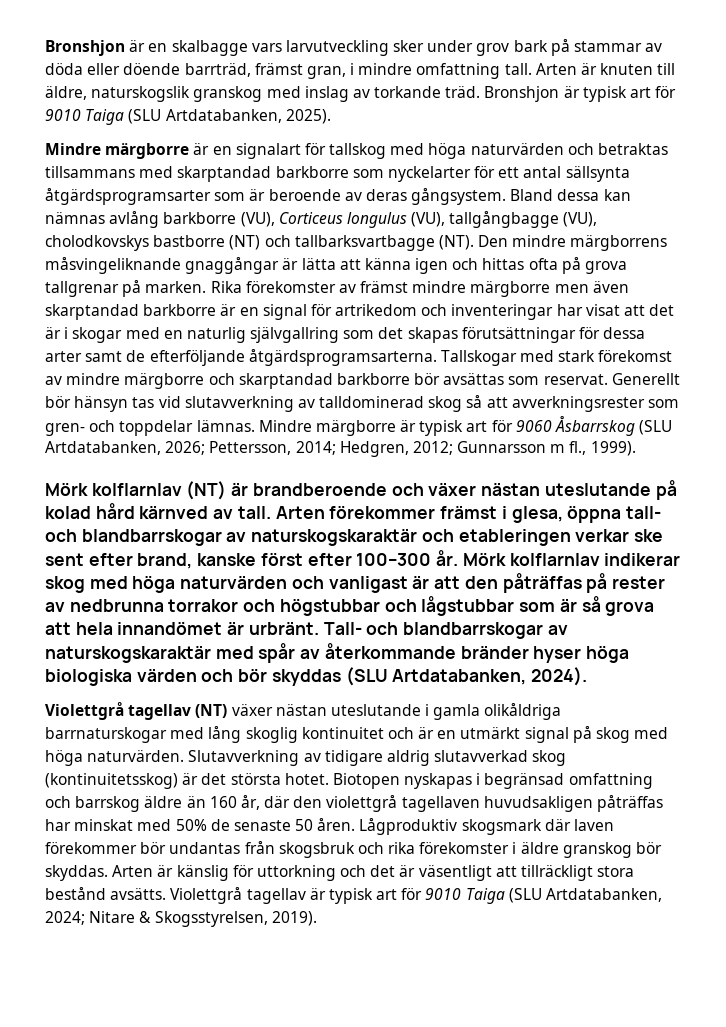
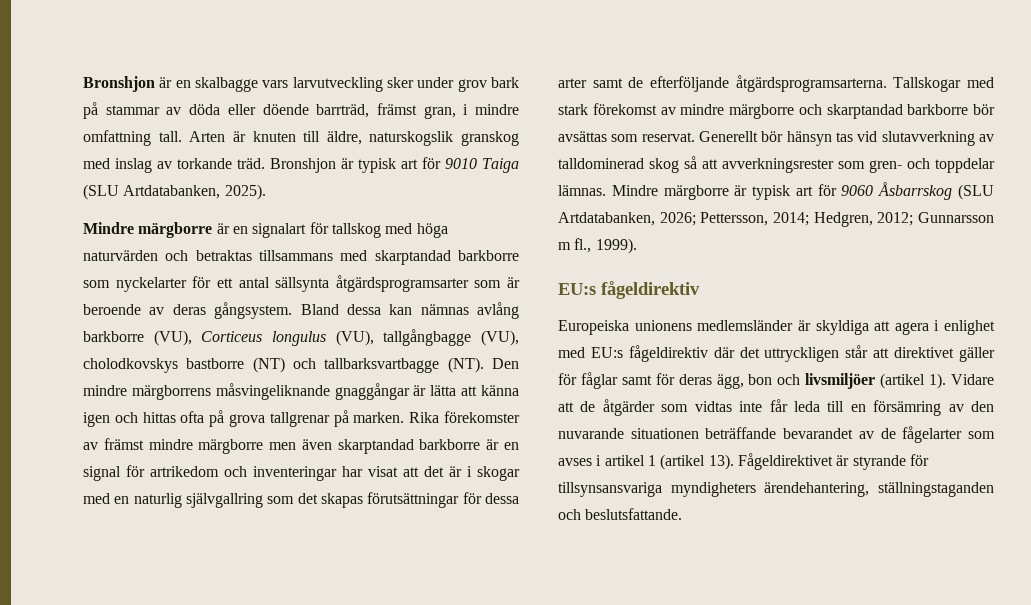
  Mindre märgborre är typisk art för 9060 Åsbarrskog (SLU Artdatabanken, 2026; Pettersson, 2014; Hedgren, 2012; Gunnarsson m fl., 1999).
- Mörk kolflarnlav (NT) är brandberoende och växer nästan uteslutande på kolad hård kärnved av tall. Arten förekommer främst i glesa, öppna tall- och blandbarrskogar av naturskogskaraktär och etableringen verkar ske sent efter brand, kanske först efter 100–300 år. Mörk kolflarnlav indikerar skog med höga naturvärden och vanligast är att den påträffas på rester av nedbrunna torrakor och högstubbar och lågstubbar som är så grova att hela innandömet är urbränt. Tall- och blandbarrskogar av naturskogskaraktär med spår av återkommande bränder hyser höga biologiska värden och bör skyddas (SLU Artdatabanken, 2024).
- Violettgrå tagellav (NT) växer nästan uteslutande i gamla olikåldriga barrnaturskogar med lång skoglig kontinuitet och är en utmärkt signal på skog med höga naturvärden. Slutavverkning av tidigare aldrig slutavverkad skog (kontinuitetsskog) är det största hotet. Biotopen nyskapas i begränsad omfattning och barrskog äldre än 160 år, där den violettgrå tagellaven huvudsakligen påträffas har minskat med 50% de senaste 50 åren. Lågproduktiv skogsmark där laven förekommer bör undantas från skogsbruk och rika förekomster i äldre granskog bör skyddas. Arten är känslig för uttorkning och det är väsentligt att tillräckligt stora bestånd avsätts. Violettgrå tagellav är typisk art för 9010 Taiga (SLU Artdatabanken, 2024; Nitare & Skogsstyrelsen, 2019).
+ EU:s fågeldirektiv
+ Europeiska unionens medlemsländer är skyldiga att agera i enlighet med EU:s fågeldirektiv där det uttryckligen står att direktivet gäller för fåglar samt för deras ägg, bon och livsmiljöer (artikel 1). Vidare att de åtgärder som vidtas inte får leda till en försämring av den nuvarande situationen beträffande bevarandet av de fågelarter som avses i artikel 1 (artikel 13). Fågeldirektivet är styrande för tillsynsansvariga myndigheters ärendehantering, ställningstaganden och beslutsfattande.

